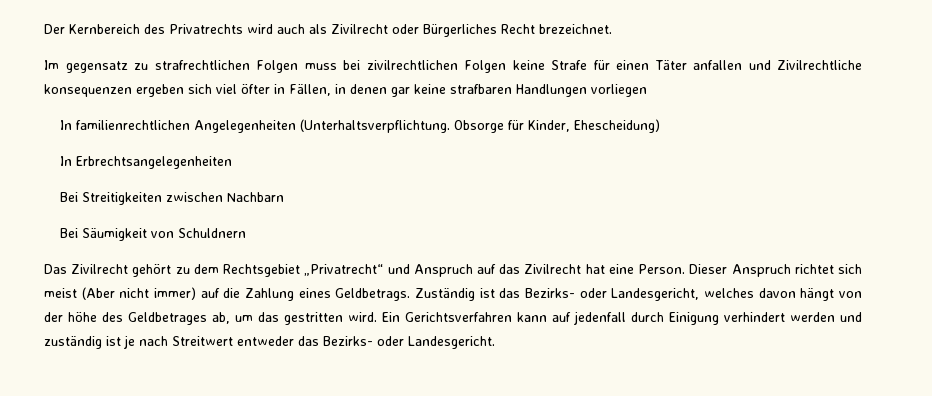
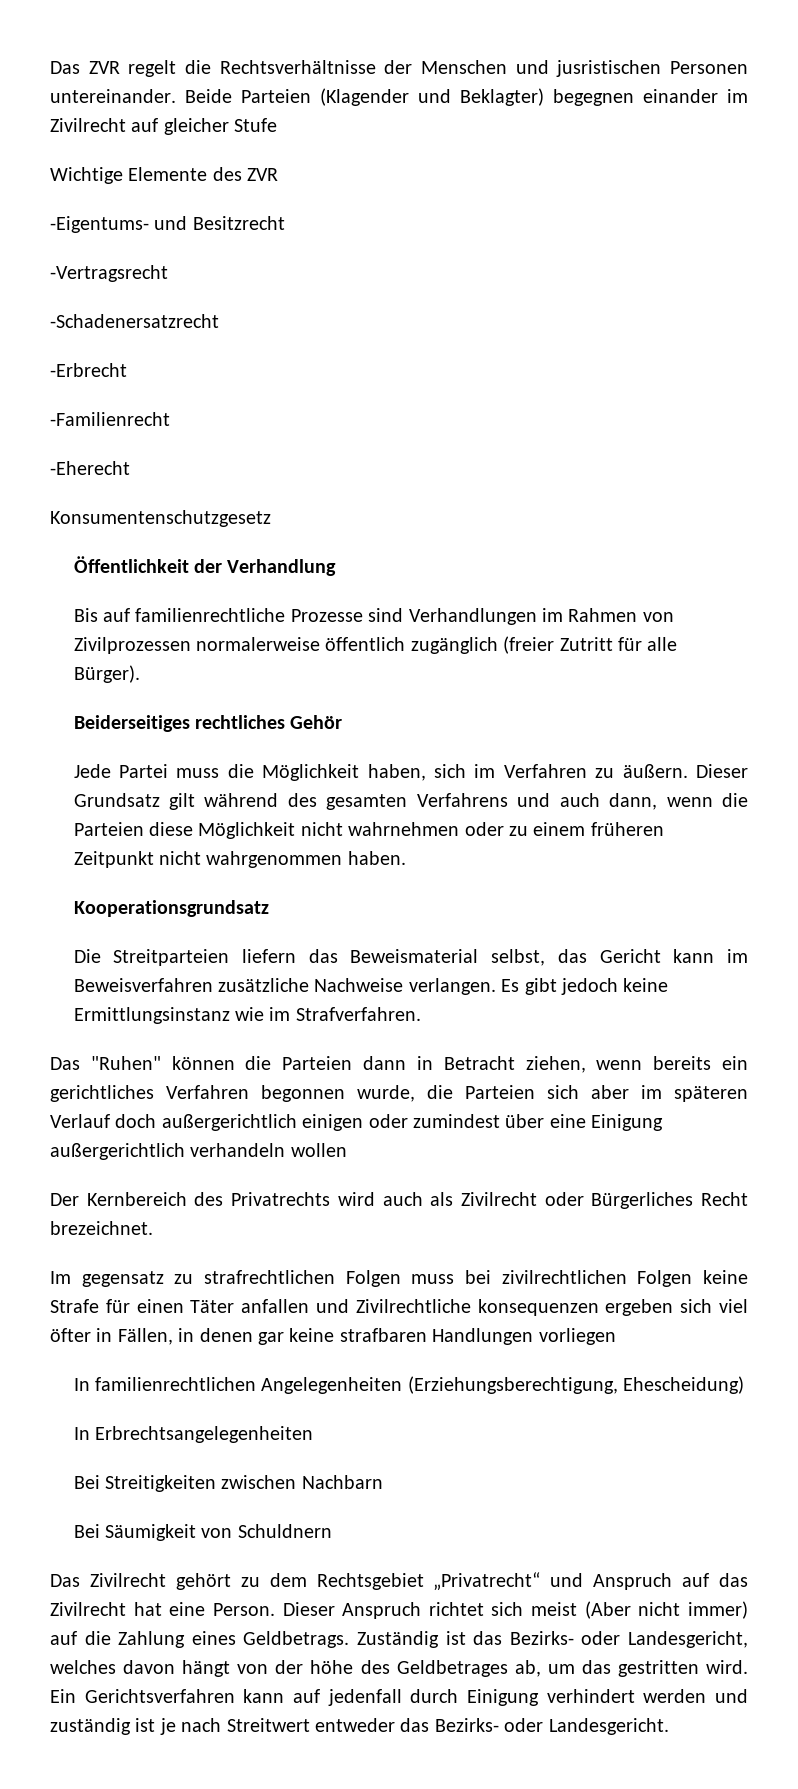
+ Das ZVR regelt die Rechtsverhältnisse der Menschen und jusristischen Personen untereinander. Beide Parteien (Klagender und Beklagter) begegnen einander im Zivilrecht auf gleicher Stufe
+ Wichtige Elemente des ZVR
+ -Eigentums- und Besitzrecht
+ -Vertragsrecht
+ -Schadenersatzrecht
+ -Erbrecht
+ -Familienrecht
+ -Eherecht
+ Konsumentenschutzgesetz
+ Öffentlichkeit der Verhandlung
+ Bis auf familienrechtliche Prozesse sind Verhandlungen im Rahmen von Zivilprozessen normalerweise öffentlich zugänglich (freier Zutritt für alle Bürger).
+ Beiderseitiges rechtliches Gehör
+ Jede Partei muss die Möglichkeit haben, sich im Verfahren zu äußern. Dieser Grundsatz gilt während des gesamten Verfahrens und auch dann, wenn die Parteien diese Möglichkeit nicht wahrnehmen oder zu einem früheren Zeitpunkt nicht wahrgenommen haben.
+ Kooperationsgrundsatz
+ Die Streitparteien liefern das Beweismaterial selbst, das Gericht kann im Beweisverfahren zusätzliche Nachweise verlangen. Es gibt jedoch keine Ermittlungsinstanz wie im Strafverfahren.
+ Das "Ruhen" können die Parteien dann in Betracht ziehen, wenn bereits ein gerichtliches Verfahren begonnen wurde, die Parteien sich aber im späteren Verlauf doch außergerichtlich einigen oder zumindest über eine Einigung außergerichtlich verhandeln wollen
- In familienrechtlichen Angelegenheiten (Unterhaltsverpflichtung. Obsorge für Kinder, Ehescheidung)
+ In familienrechtlichen Angelegenheiten (Erziehungsberechtigung, Ehescheidung)

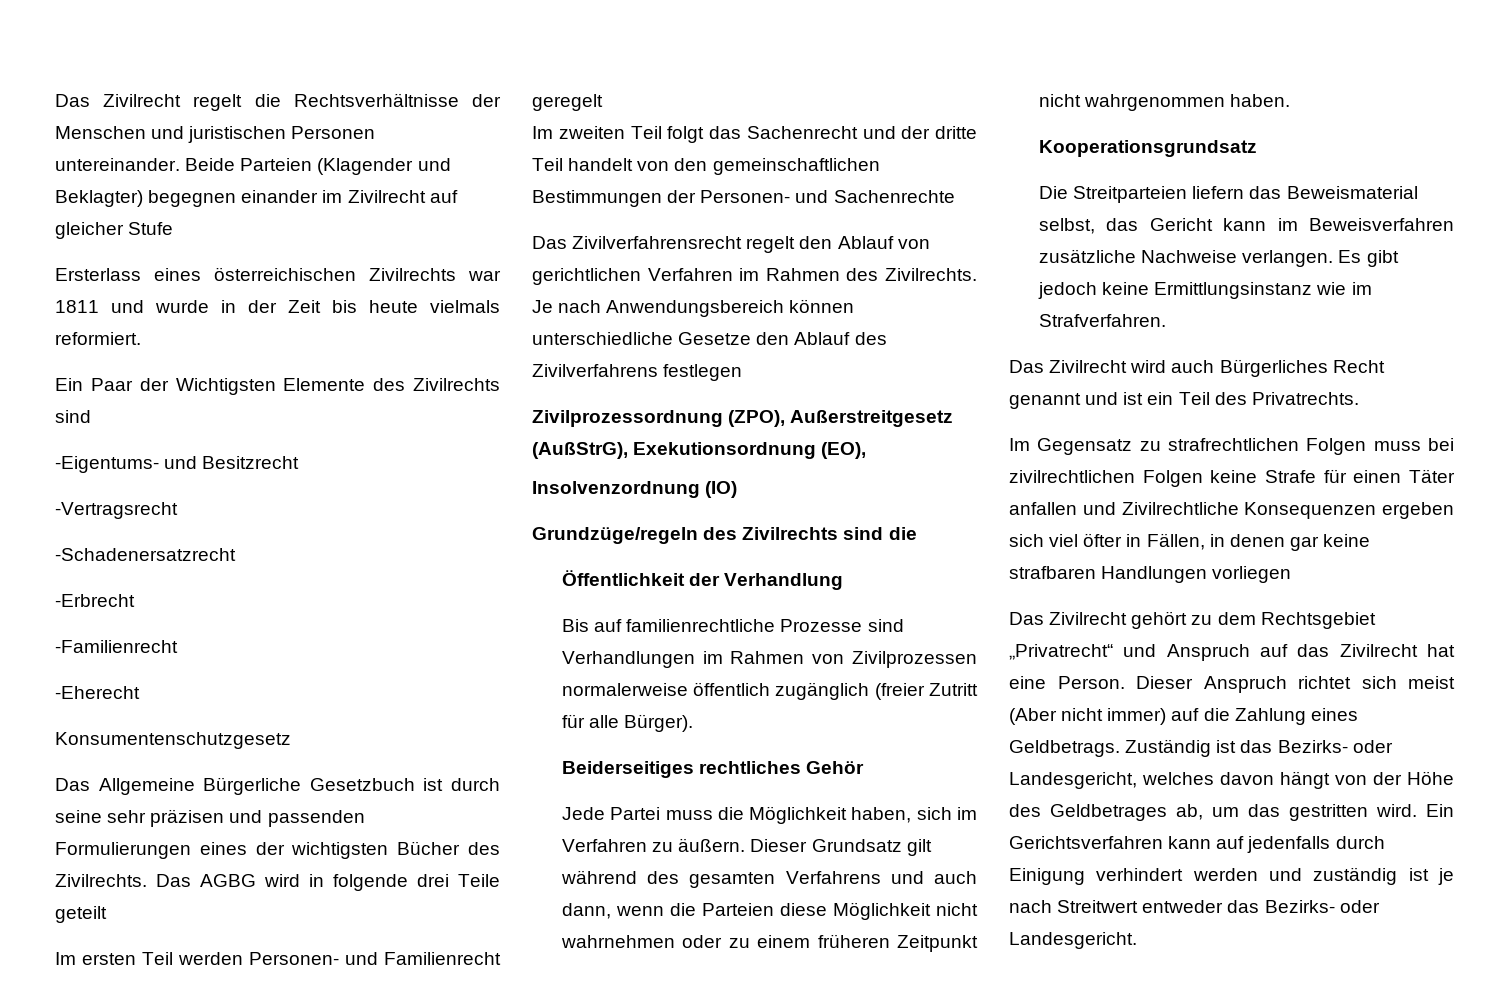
- Das ZVR regelt die Rechtsverhältnisse der Menschen und jusristischen Personen untereinander.
+ Das Zivilrecht regelt die Rechtsverhältnisse der Menschen und juristischen Personen untereinander.
- Wichtige Elemente des ZVR
+ Ersterlass eines österreichischen Zivilrechts war 1811 und wurde in der Zeit bis heute vielmals reformiert.
+ Ein Paar der Wichtigsten Elemente des Zivilrechts sind
+ Das Allgemeine Bürgerliche Gesetzbuch ist durch seine sehr präzisen und passenden Formulierungen eines der wichtigsten Bücher des Zivilrechts. Das AGBG wird in folgende drei Teile geteilt
+ Im ersten Teil werden Personen- und Familienrecht geregelt
+ Im zweiten Teil folgt das Sachenrecht und der dritte Teil handelt von den gemeinschaftlichen Bestimmungen der Personen- und Sachenrechte
+ Das Zivilverfahrensrecht regelt den Ablauf von gerichtlichen Verfahren im Rahmen des Zivilrechts. Je nach Anwendungsbereich können unterschiedliche Gesetze den Ablauf des Zivilverfahrens festlegen
+ Zivilprozessordnung (ZPO), Außerstreitgesetz (AußStrG), Exekutionsordnung (EO),
+ Insolvenzordnung (IO)
+ Grundzüge/regeln des Zivilrechts sind die
- Das "Ruhen" können die Parteien dann in Betracht ziehen, wenn bereits ein gerichtliches Verfahren begonnen wurde, die Parteien sich aber im späteren Verlauf doch außergerichtlich einigen oder zumindest über eine Einigung außergerichtlich verhandeln wollen
- Der Kernbereich des Privatrechts wird auch als Zivilrecht oder Bürgerliches Recht brezeichnet.
- Im gegensatz zu strafrechtlichen Folgen muss bei zivilrechtlichen Folgen keine Strafe für einen Täter anfallen und Zivilrechtliche konsequenzen ergeben sich viel öfter in Fällen, in denen gar keine strafbaren Handlungen vorliegen
+ Das Zivilrecht wird auch Bürgerliches Recht genannt und ist ein Teil des Privatrechts.
+ Im Gegensatz zu strafrechtlichen Folgen muss bei zivilrechtlichen Folgen keine Strafe für einen Täter anfallen und Zivilrechtliche Konsequenzen ergeben sich viel öfter in Fällen, in denen gar keine strafbaren Handlungen vorliegen
- In familienrechtlichen Angelegenheiten (Erziehungsberechtigung, Ehescheidung)
- In Erbrechtsangelegenheiten
- Bei Streitigkeiten zwischen Nachbarn
- Bei Säumigkeit von Schuldnern
- Zuständig ist das Bezirks- oder Landesgericht, welches davon hängt von der höhe des Geldbetrages ab, um das gestritten wird.
+ Zuständig ist das Bezirks- oder Landesgericht, welches davon hängt von der Höhe des Geldbetrages ab, um das gestritten wird.
- Ein Gerichtsverfahren kann auf jedenfall durch Einigung verhindert werden und zuständig ist je nach Streitwert entweder das Bezirks- oder Landesgericht.
+ Ein Gerichtsverfahren kann auf jedenfalls durch Einigung verhindert werden und zuständig ist je nach Streitwert entweder das Bezirks- oder Landesgericht.

